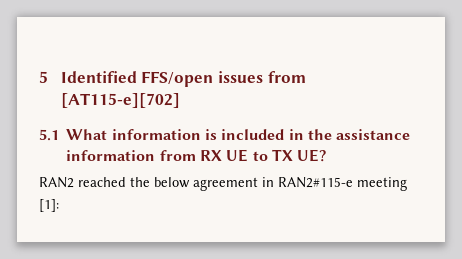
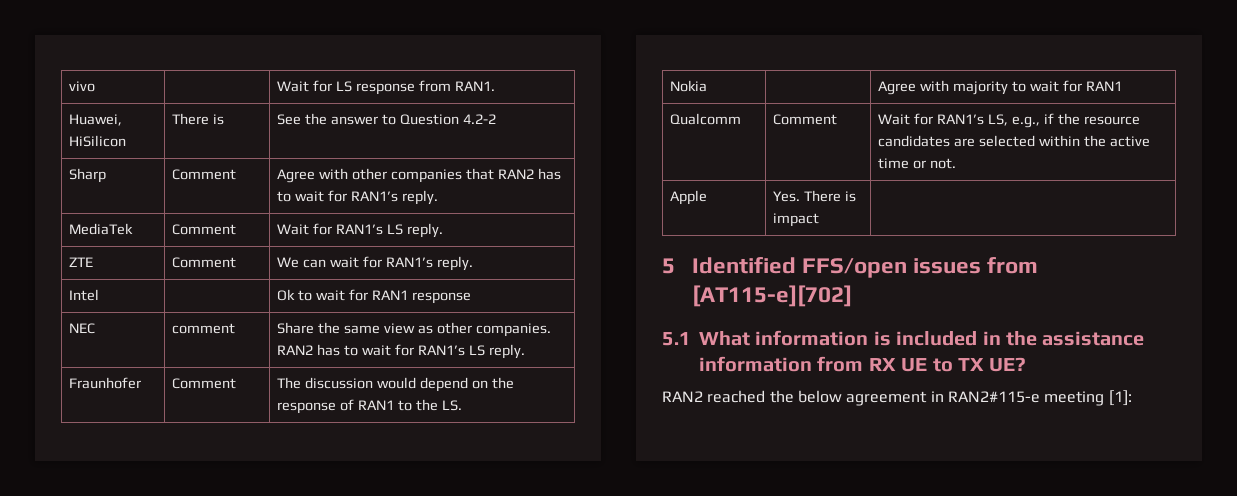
+ vivo | | Wait for LS response from RAN1.
+ Huawei, HiSilicon | There is | See the answer to Question 4.2-2
+ Sharp | Comment | Agree with other companies that RAN2 has to wait for RAN1’s reply.
+ MediaTek | Comment | Wait for RAN1’s LS reply.
+ ZTE | Comment | We can wait for RAN1’s reply.
+ Intel | | Ok to wait for RAN1 response
+ NEC | comment | Share the same view as other companies. RAN2 has to wait for RAN1’s LS reply.
+ Fraunhofer | Comment | The discussion would depend on the response of RAN1 to the LS.
+ Nokia | | Agree with majority to wait for RAN1
+ Qualcomm | Comment | Wait for RAN1’s LS, e.g., if the resource candidates are selected within the active time or not.
+ Apple | Yes. There is impact |

